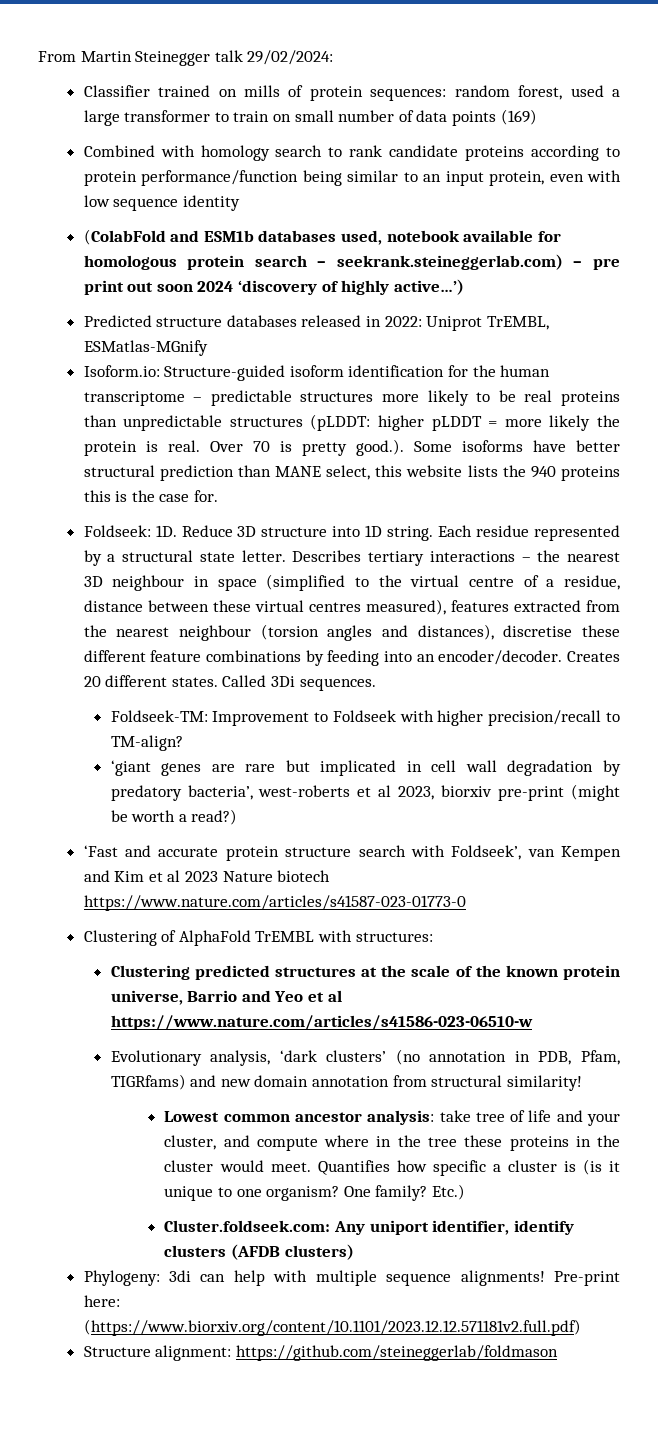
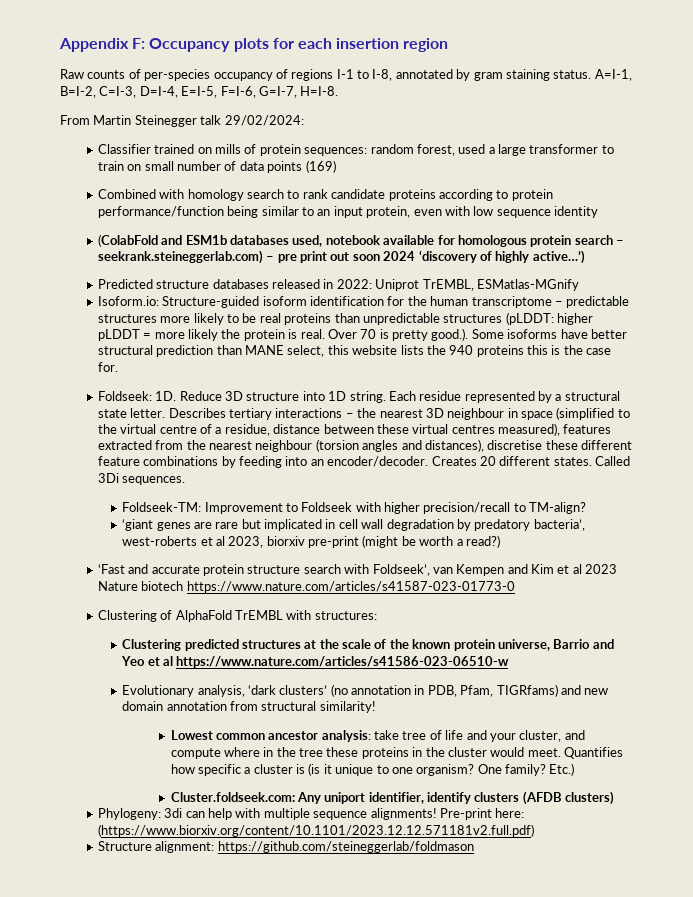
+ Appendix F: Occupancy plots for each insertion region
+ Raw counts of per-species occupancy of regions I-1 to I-8, annotated by gram staining status. A=I-1, B=I-2, C=I-3, D=I-4, E=I-5, F=I-6, G=I-7, H=I-8.

